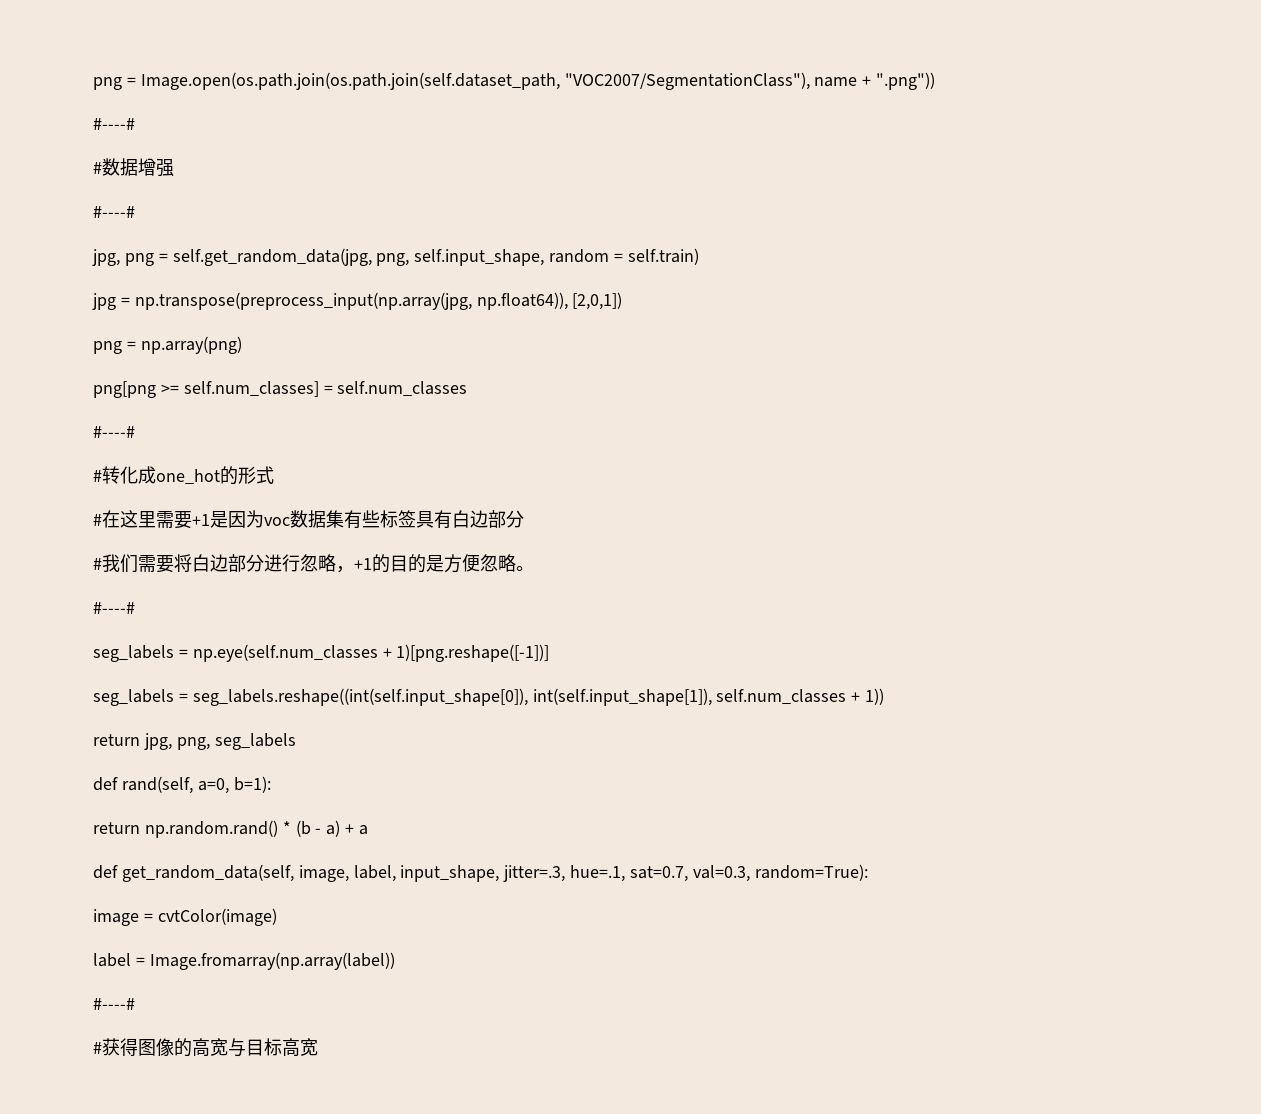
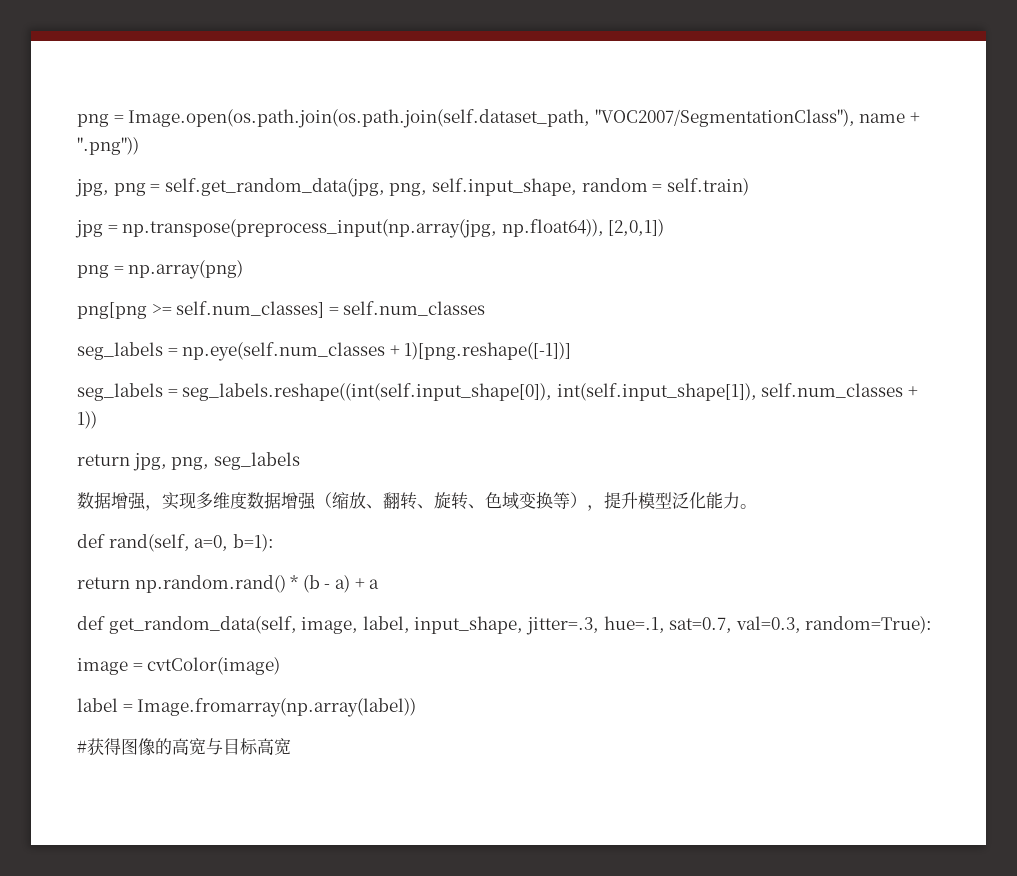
  png = Image.open(os.path.join(os.path.join(self.dataset_path, "VOC2007/SegmentationClass"), name + ".png"))
- #----#
- #数据增强
- #----#
  png[png >= self.num_classes] = self.num_classes
- #----#
- #转化成one_hot的形式
- #在这里需要+1是因为voc数据集有些标签具有白边部分
- #我们需要将白边部分进行忽略，+1的目的是方便忽略。
- #----#
+ 数据增强，实现多维度数据增强（缩放、翻转、旋转、色域变换等），提升模型泛化能力。
  label = Image.fromarray(np.array(label))
- #----#

